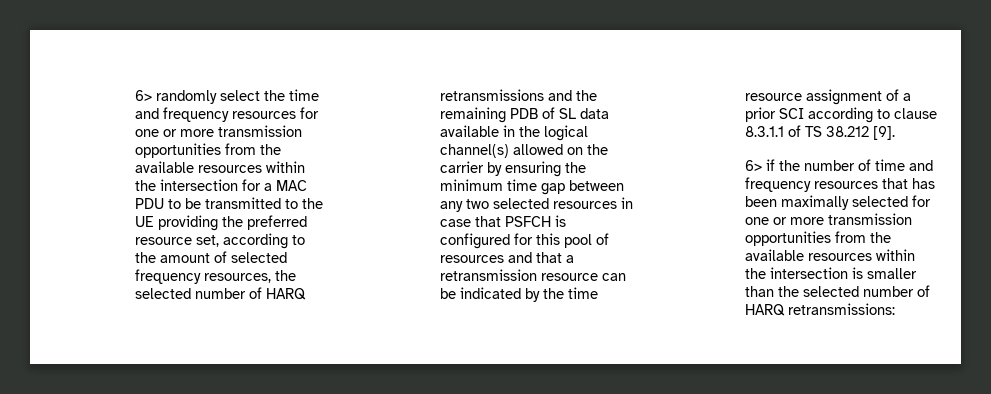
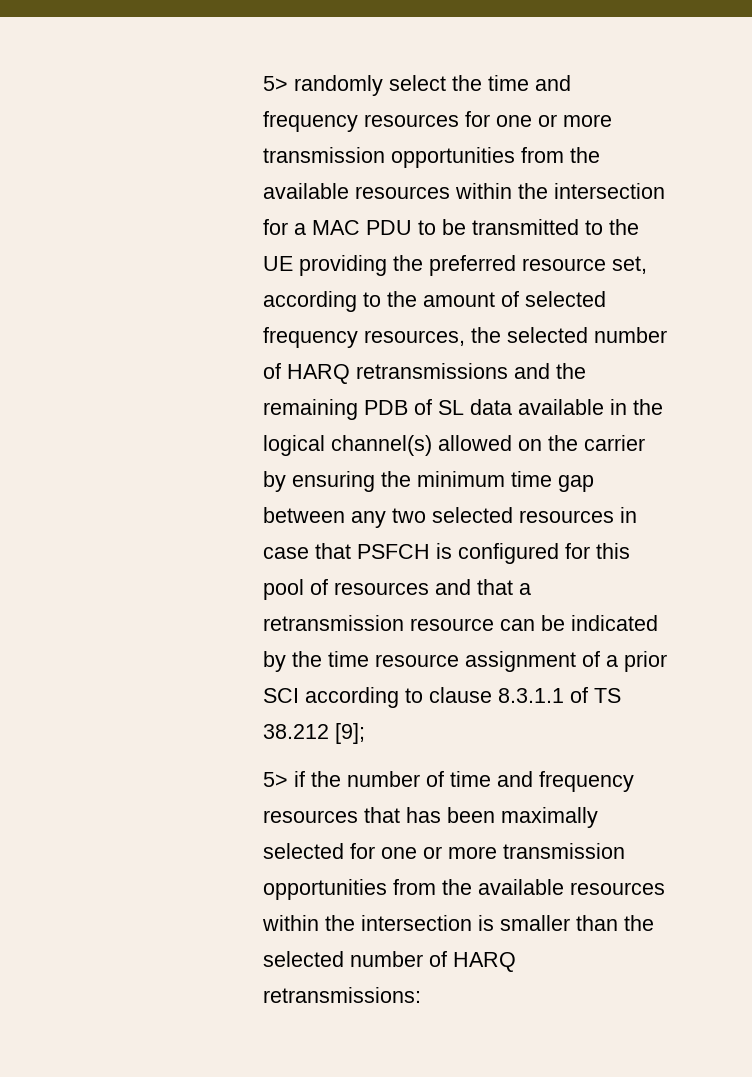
- 6> randomly select the time and frequency resources for one or more transmission opportunities from the available resources within the intersection for a MAC PDU to be transmitted to the UE providing the preferred resource set, according to the amount of selected frequency resources, the selected number of HARQ retransmissions and the remaining PDB of SL data available in the logical channel(s) allowed on the carrier by ensuring the minimum time gap between any two selected resources in case that PSFCH is configured for this pool of resources and that a retransmission resource can be indicated by the time resource assignment of a prior SCI according to clause 8.3.1.1 of TS 38.212 [9].
- 6> if the number of time and frequency resources that has been maximally selected for one or more transmission opportunities from the available resources within the intersection is smaller than the selected number of HARQ retransmissions:
+ 5> randomly select the time and frequency resources for one or more transmission opportunities from the available resources within the intersection for a MAC PDU to be transmitted to the UE providing the preferred resource set, according to the amount of selected frequency resources, the selected number of HARQ retransmissions and the remaining PDB of SL data available in the logical channel(s) allowed on the carrier by ensuring the minimum time gap between any two selected resources in case that PSFCH is configured for this pool of resources and that a retransmission resource can be indicated by the time resource assignment of a prior SCI according to clause 8.3.1.1 of TS 38.212 [9];
+ 5> if the number of time and frequency resources that has been maximally selected for one or more transmission opportunities from the available resources within the intersection is smaller than the selected number of HARQ retransmissions:

